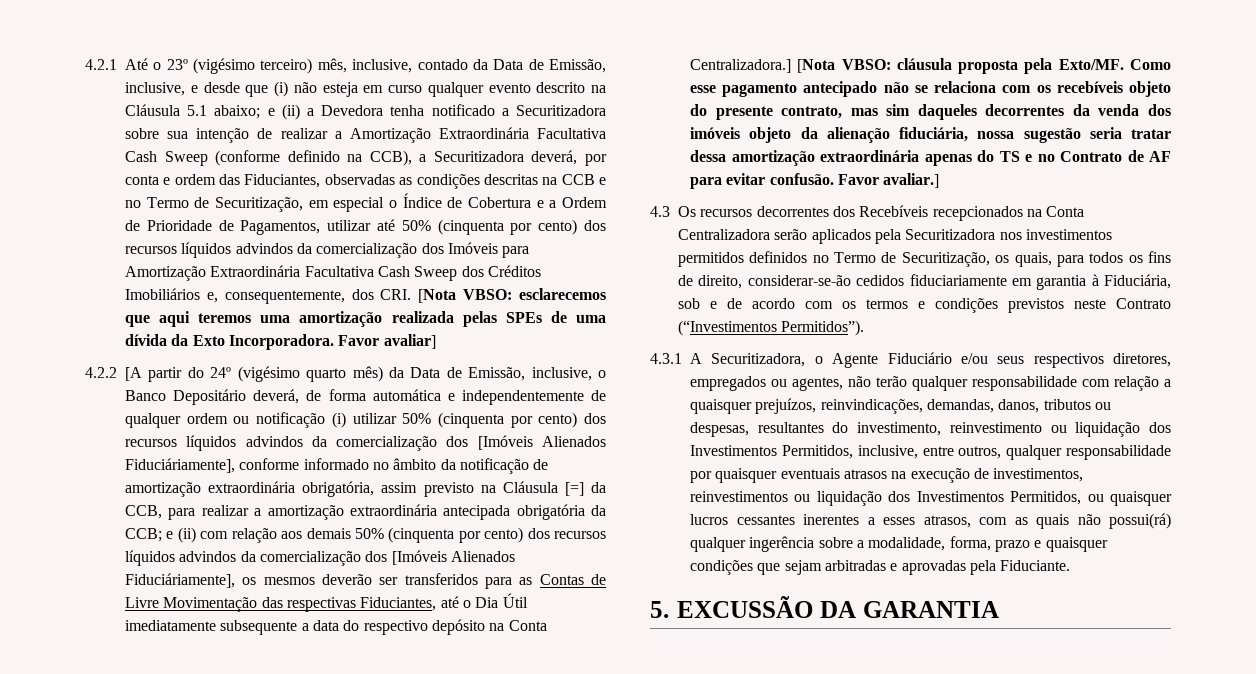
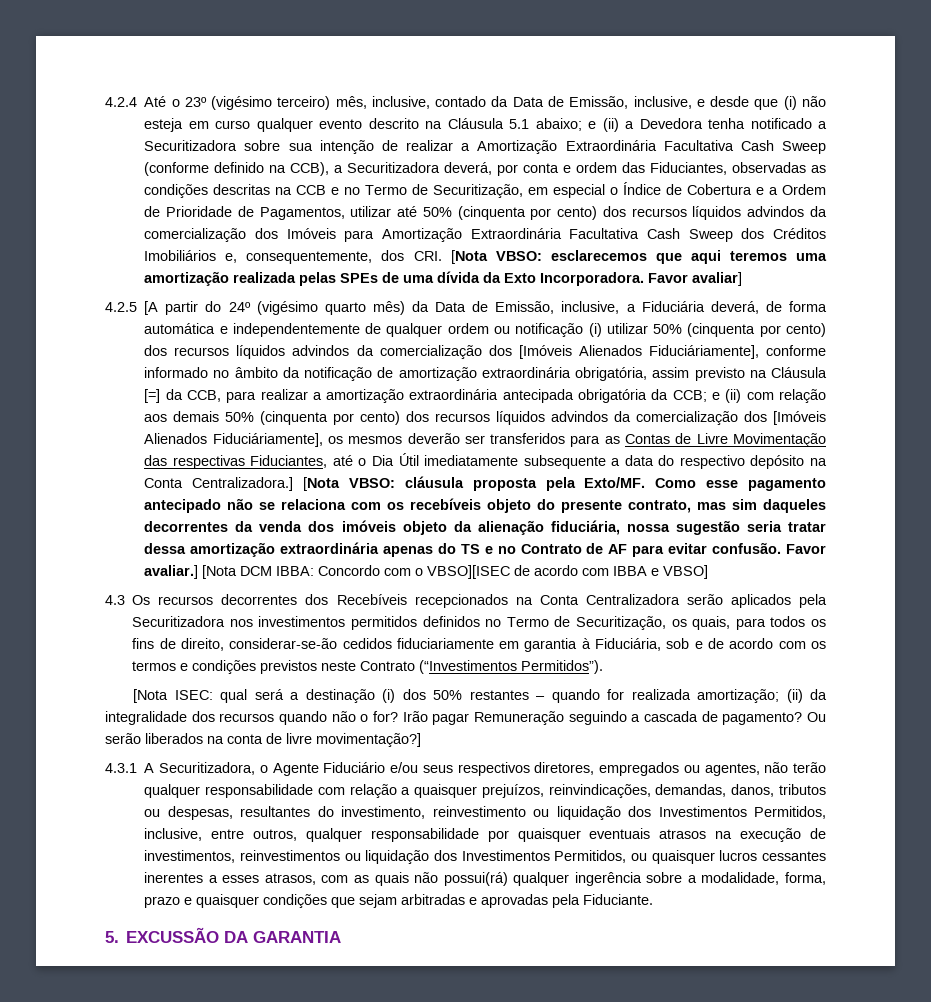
- 4.2.1 Até o 23º (vigésimo terceiro) mês, inclusive, contado da Data de Emissão, inclusive, e desde que (i) não esteja em curso qualquer evento descrito na Cláusula 5.1 abaixo;
+ 4.2.4 Até o 23º (vigésimo terceiro) mês, inclusive, contado da Data de Emissão, inclusive, e desde que (i) não esteja em curso qualquer evento descrito na Cláusula 5.1 abaixo;
- 4.2.2 [A partir do 24º (vigésimo quarto mês) da Data de Emissão, inclusive, o Banco Depositário deverá, de forma automática e independentemente de qualquer ordem ou notificação (i) utilizar 50% (cinquenta por cento) dos recursos líquidos advindos da comercialização dos [Imóveis Alienados Fiduciáriamente], conforme informado no âmbito da notificação de amortização extraordinária obrigatória, assim previsto na Cláusula [=] da CCB, para realizar a amortização extraordinária antecipada obrigatória da CCB;
+ 4.2.5 [A partir do 24º (vigésimo quarto mês) da Data de Emissão, inclusive, a Fiduciária deverá, de forma automática e independentemente de qualquer ordem ou notificação (i) utilizar 50% (cinquenta por cento) dos recursos líquidos advindos da comercialização dos [Imóveis Alienados Fiduciáriamente], conforme informado no âmbito da notificação de amortização extraordinária obrigatória, assim previsto na Cláusula [=] da CCB, para realizar a amortização extraordinária antecipada obrigatória da CCB;
+ [Nota DCM IBBA: Concordo com o VBSO][ISEC de acordo com IBBA e VBSO]
+ [Nota ISEC: qual será a destinação (i) dos 50% restantes – quando for realizada amortização; (ii) da integralidade dos recursos quando não o for? Irão pagar Remuneração seguindo a cascada de pagamento? Ou serão liberados na conta de livre movimentação?]

